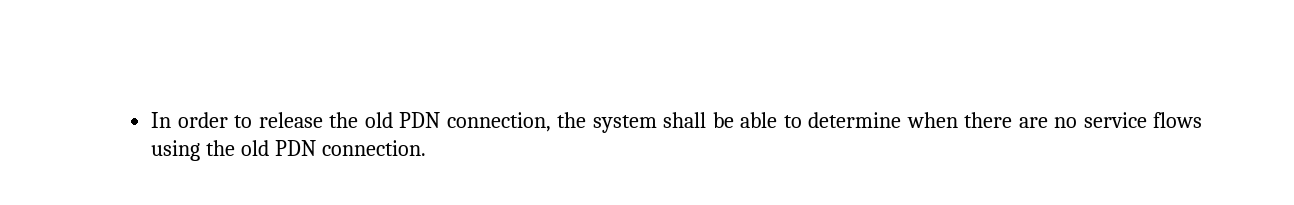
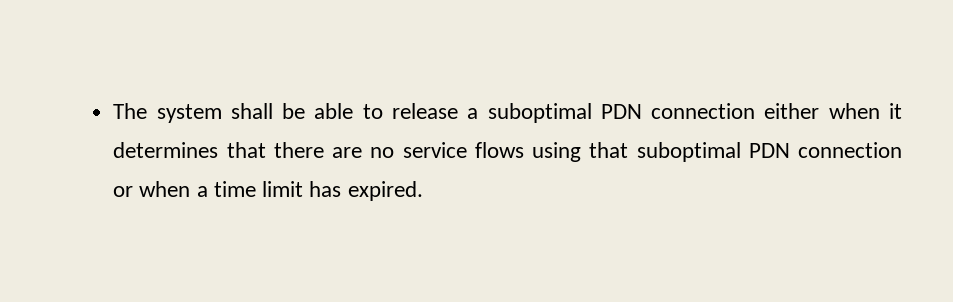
- In order to release the old PDN connection, the system shall be able to determine when there are no service flows using the old PDN connection.
+ The system shall be able to release a suboptimal PDN connection either when it determines that there are no service flows using that suboptimal PDN connection or when a time limit has expired.

